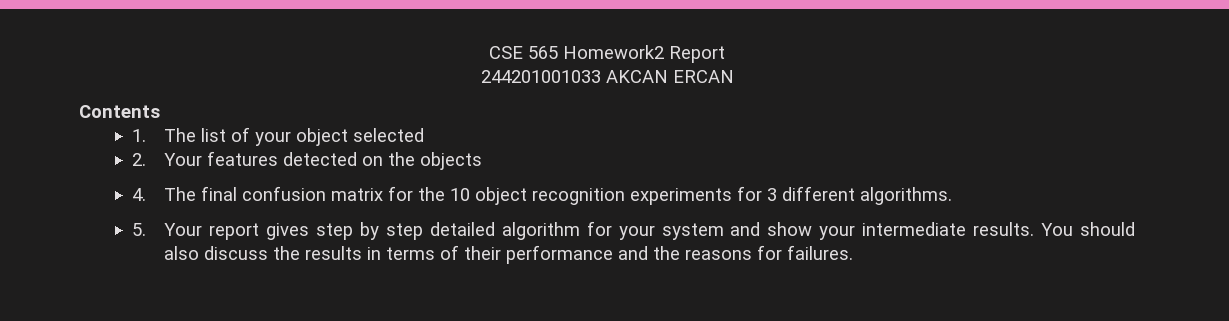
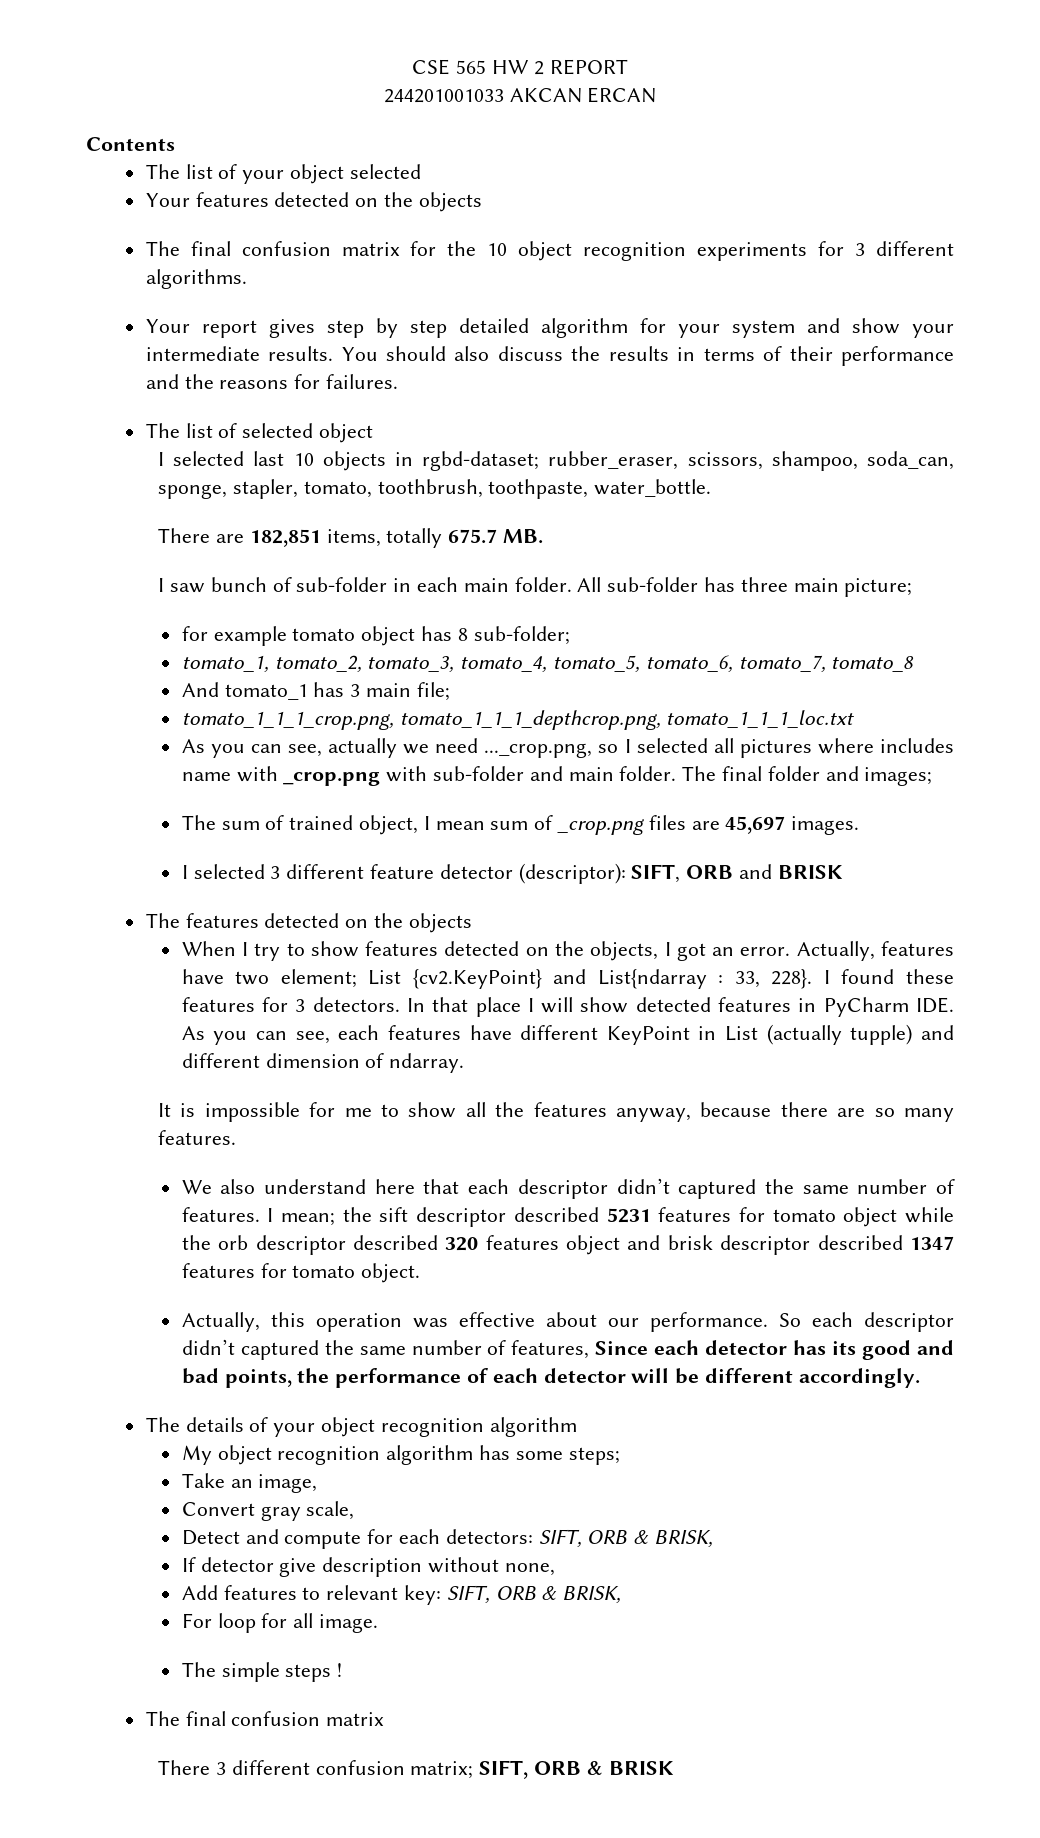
- CSE 565 Homework2 Report
+ CSE 565 HW 2 REPORT
- 1. The list of your object selected
+ The list of your object selected
- 2. Your features detected on the objects
+ Your features detected on the objects
- 4. The final confusion matrix for the 10 object recognition experiments for 3 different algorithms.
+ The final confusion matrix for the 10 object recognition experiments for 3 different algorithms.
- 5. Your report gives step by step detailed algorithm for your system and show your intermediate results.
+ Your report gives step by step detailed algorithm for your system and show your intermediate results.
+ The list of selected object
+ I selected last 10 objects in rgbd-dataset; rubber_eraser, scissors, shampoo, soda_can, sponge, stapler, tomato, toothbrush, toothpaste, water_bottle.
+ There are 182,851 items, totally 675.7 MB.
+ I saw bunch of sub-folder in each main folder. All sub-folder has three main picture;
+ for example tomato object has 8 sub-folder;
+ tomato_1, tomato_2, tomato_3, tomato_4, tomato_5, tomato_6, tomato_7, tomato_8
+ And tomato_1 has 3 main file;
+ tomato_1_1_1_crop.png, tomato_1_1_1_depthcrop.png, tomato_1_1_1_loc.txt
+ As you can see, actually we need ..._crop.png, so I selected all pictures where includes name with _crop.png with sub-folder and main folder. The final folder and images;
+ The sum of trained object, I mean sum of _crop.png files are 45,697 images.
+ I selected 3 different feature detector (descriptor): SIFT, ORB and BRISK
+ The features detected on the objects
+ When I try to show features detected on the objects, I got an error. Actually, features have two element; List {cv2.KeyPoint} and List{ndarray : 33, 228}. I found these features for 3 detectors. In that place I will show detected features in PyCharm IDE. As you can see, each features have different KeyPoint in List (actually tupple) and different dimension of ndarray.
+ It is impossible for me to show all the features anyway, because there are so many features.
+ We also understand here that each descriptor didn’t captured the same number of features. I mean; the sift descriptor described 5231 features for tomato object while the orb descriptor described 320 features object and brisk descriptor described 1347 features for tomato object.
+ Actually, this operation was effective about our performance. So each descriptor didn’t captured the same number of features, Since each detector has its good and bad points, the performance of each detector will be different accordingly.
+ The details of your object recognition algorithm
+ My object recognition algorithm has some steps;
+ Take an image,
+ Convert gray scale,
+ Detect and compute for each detectors: SIFT, ORB & BRISK,
+ If detector give description without none,
+ Add features to relevant key: SIFT, ORB & BRISK,
+ For loop for all image.
+ The simple steps !
+ The final confusion matrix
+ There 3 different confusion matrix; SIFT, ORB & BRISK

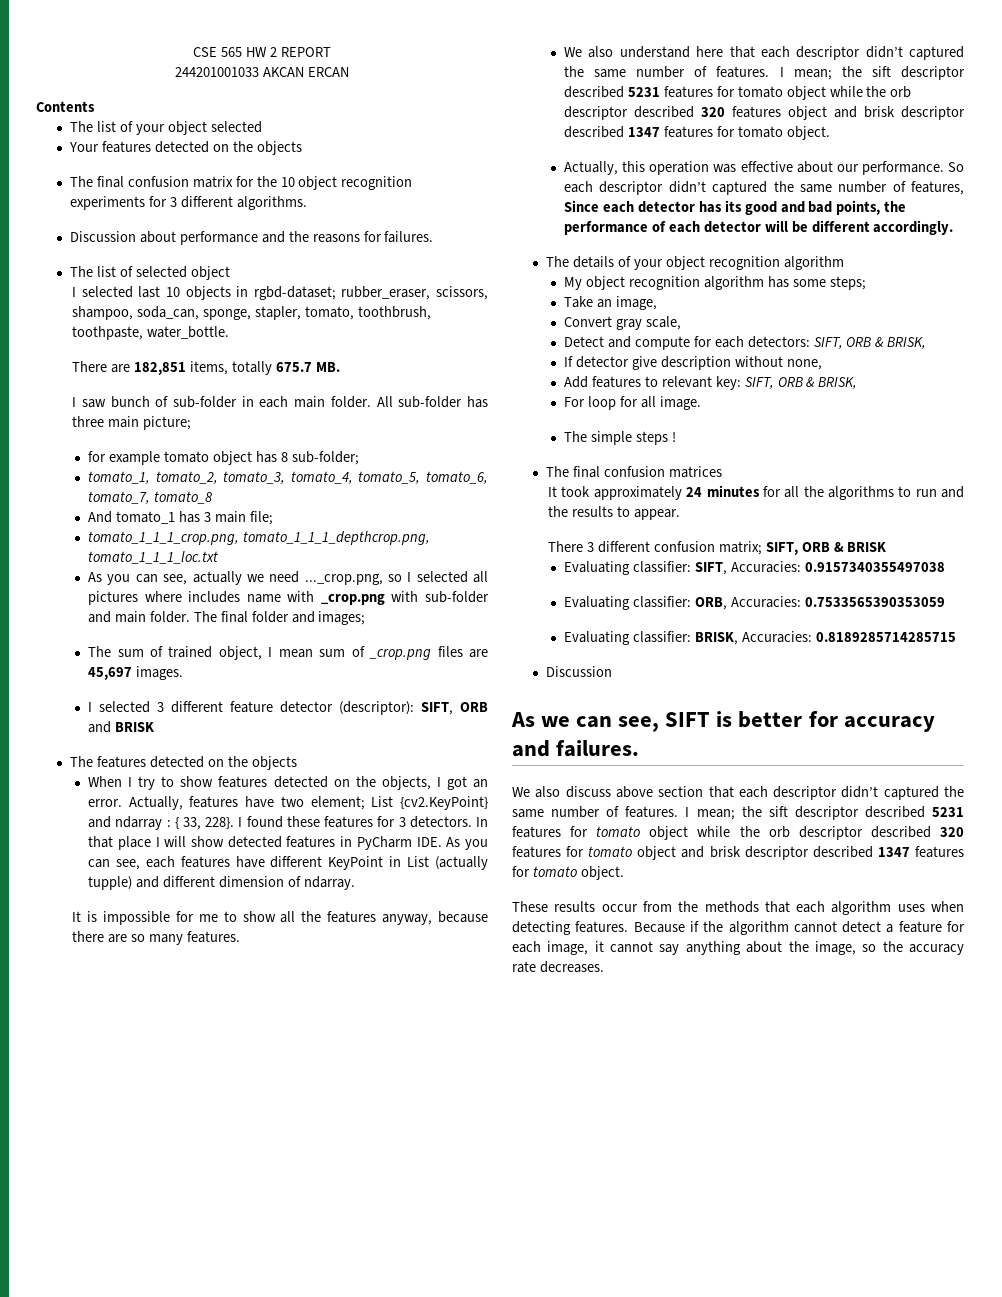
- Your report gives step by step detailed algorithm for your system and show your intermediate results. You should also discuss the results in terms of their performance and the reasons for failures.
+ Discussion about performance and the reasons for failures.
- Actually, features have two element; List {cv2.KeyPoint} and List{ndarray : 33, 228}.
+ Actually, features have two element; List {cv2.KeyPoint} and ndarray : { 33, 228}.
  The simple steps !
- The final confusion matrix
+ The final confusion matrices
+ It took approximately 24 minutes for all the algorithms to run and the results to appear.
+ Evaluating classifier: SIFT, Accuracies: 0.9157340355497038
+ Evaluating classifier: ORB, Accuracies: 0.7533565390353059
+ Evaluating classifier: BRISK, Accuracies: 0.8189285714285715
+ Discussion
+ As we can see, SIFT is better for accuracy and failures.
+ We also discuss above section that each descriptor didn’t captured the same number of features. I mean; the sift descriptor described 5231 features for tomato object while the orb descriptor described 320 features for tomato object and brisk descriptor described 1347 features for tomato object.
+ These results occur from the methods that each algorithm uses when detecting features. Because if the algorithm cannot detect a feature for each image, it cannot say anything about the image, so the accuracy rate decreases.

